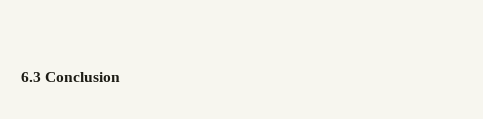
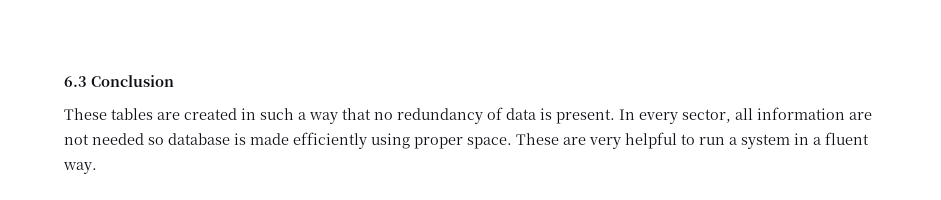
+ These tables are created in such a way that no redundancy of data is present. In every sector, all information are not needed so database is made efficiently using proper space. These are very helpful to run a system in a fluent way.

